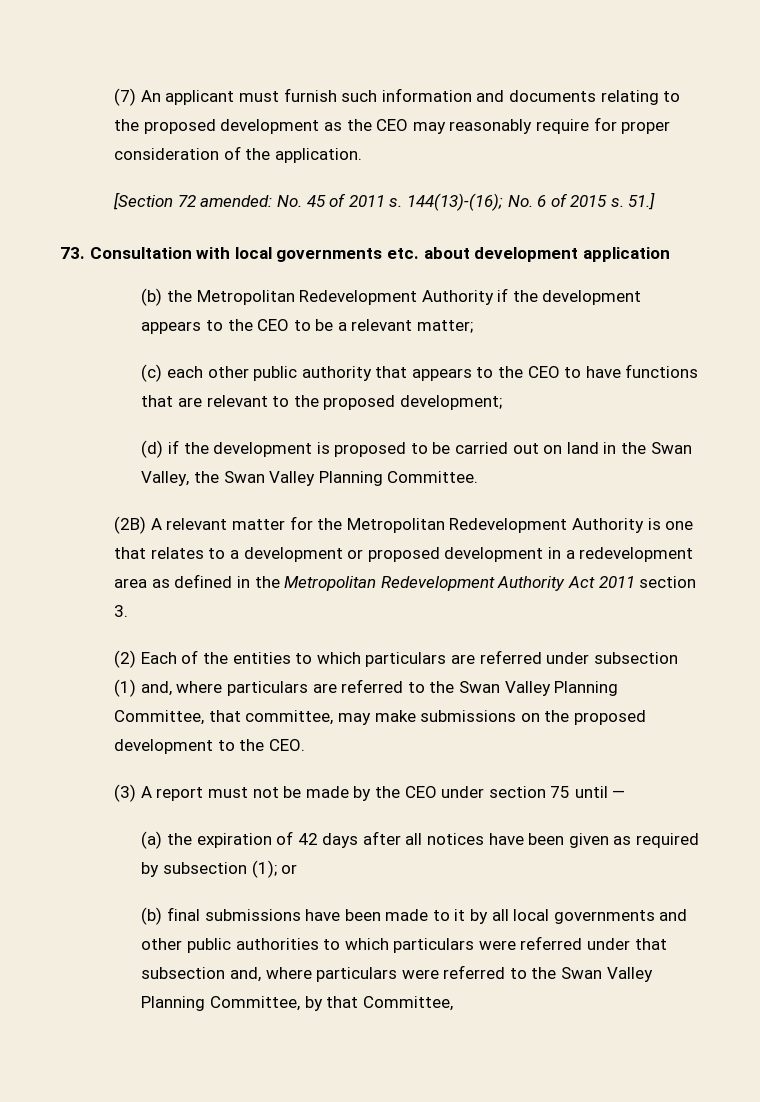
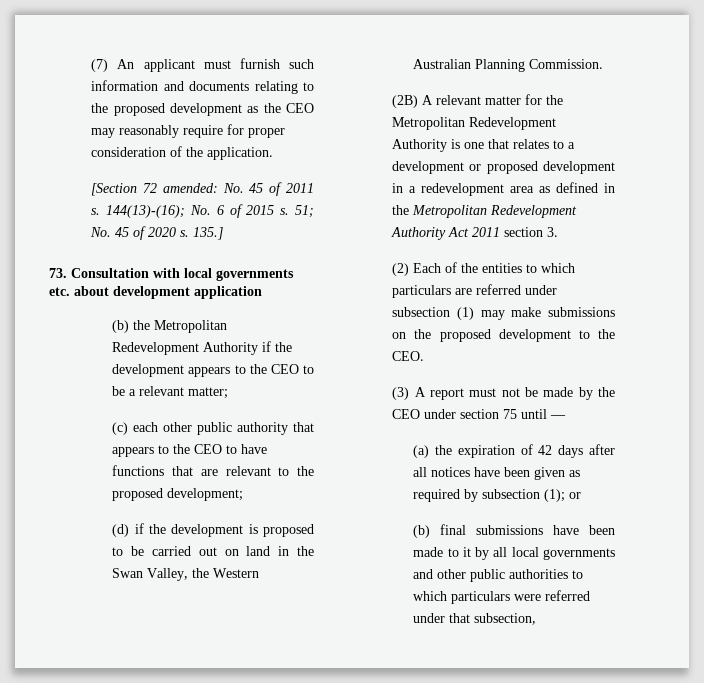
- 51.]
+ 51; No. 45 of 2020 s. 135.]
- (d) if the development is proposed to be carried out on land in the Swan Valley, the Swan Valley Planning Committee.
+ (d) if the development is proposed to be carried out on land in the Swan Valley, the Western Australian Planning Commission.
- (2) Each of the entities to which particulars are referred under subsection (1) and, where particulars are referred to the Swan Valley Planning Committee, that committee, may make submissions on the proposed development to the CEO.
+ (2) Each of the entities to which particulars are referred under subsection (1) may make submissions on the proposed development to the CEO.
- (b) final submissions have been made to it by all local governments and other public authorities to which particulars were referred under that subsection and, where particulars were referred to the Swan Valley Planning Committee, by that Committee,
+ (b) final submissions have been made to it by all local governments and other public authorities to which particulars were referred under that subsection,

